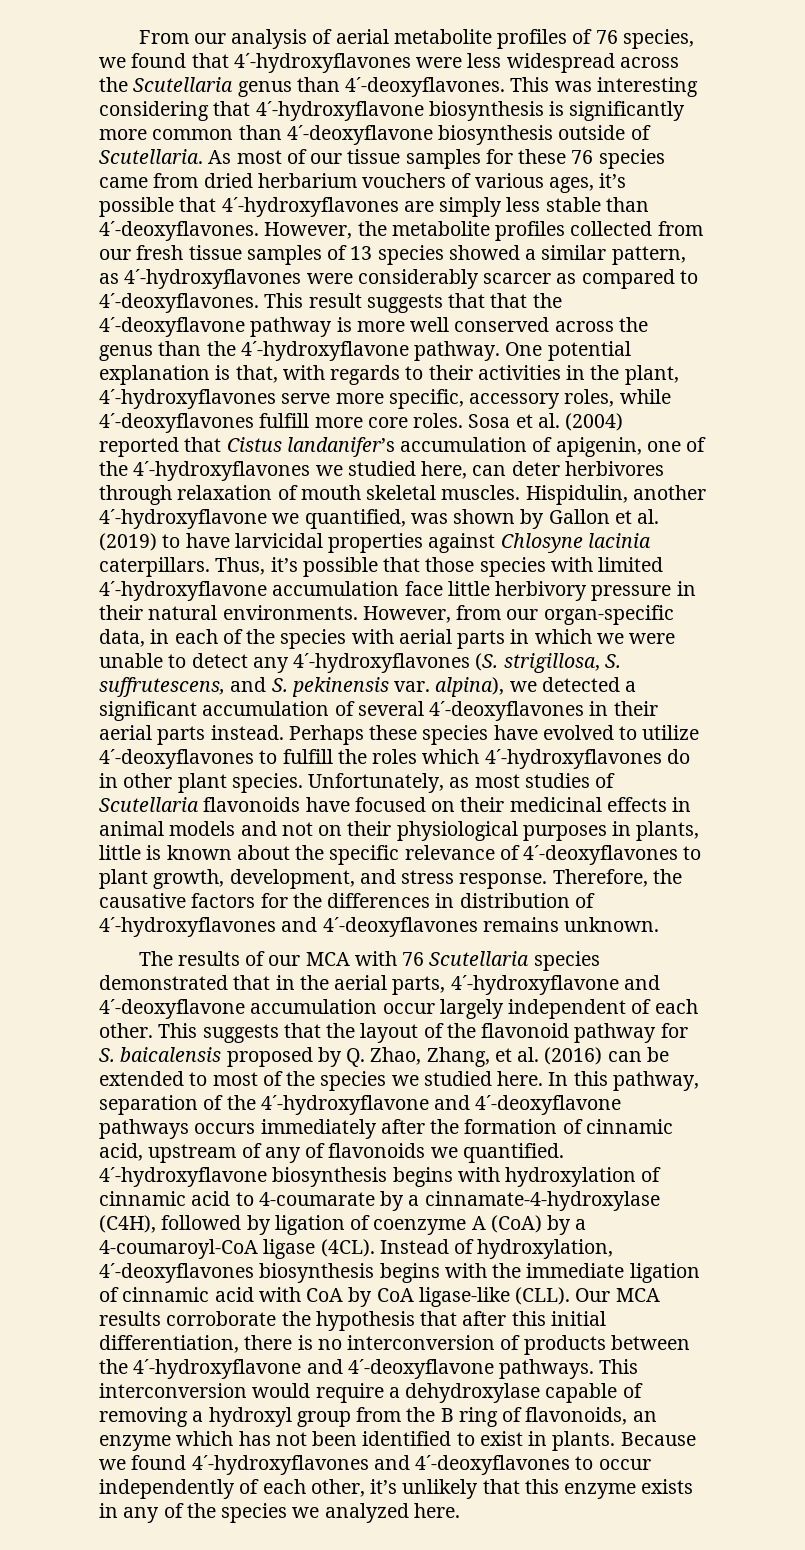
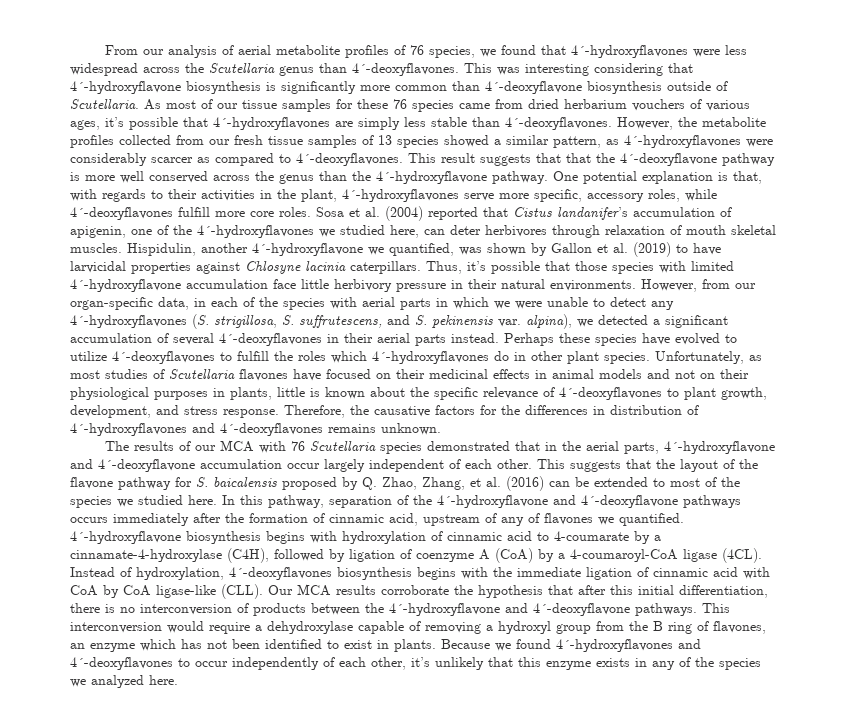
- Unfortunately, as most studies of Scutellaria flavonoids have focused on their medicinal effects in animal models and not on their physiological purposes in plants, little is known about the specific relevance of 4´-deoxyflavones to plant growth, development, and stress response.
+ Unfortunately, as most studies of Scutellaria flavones have focused on their medicinal effects in animal models and not on their physiological purposes in plants, little is known about the specific relevance of 4´-deoxyflavones to plant growth, development, and stress response.
- This suggests that the layout of the flavonoid pathway for S. baicalensis proposed by Q. Zhao, Zhang, et al. (2016) can be extended to most of the species we studied here.
+ This suggests that the layout of the flavone pathway for S. baicalensis proposed by Q. Zhao, Zhang, et al. (2016) can be extended to most of the species we studied here.
- In this pathway, separation of the 4´-hydroxyflavone and 4´-deoxyflavone pathways occurs immediately after the formation of cinnamic acid, upstream of any of flavonoids we quantified.
+ In this pathway, separation of the 4´-hydroxyflavone and 4´-deoxyflavone pathways occurs immediately after the formation of cinnamic acid, upstream of any of flavones we quantified.
- This interconversion would require a dehydroxylase capable of removing a hydroxyl group from the B ring of flavonoids, an enzyme which has not been identified to exist in plants.
+ This interconversion would require a dehydroxylase capable of removing a hydroxyl group from the B ring of flavones, an enzyme which has not been identified to exist in plants.

